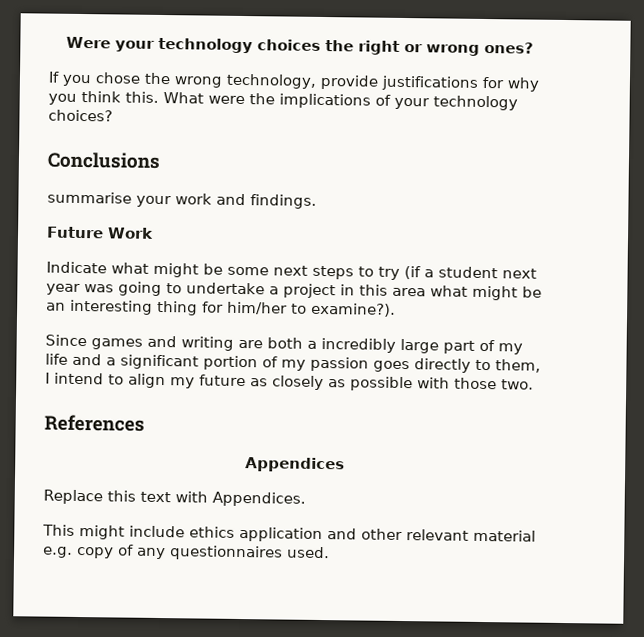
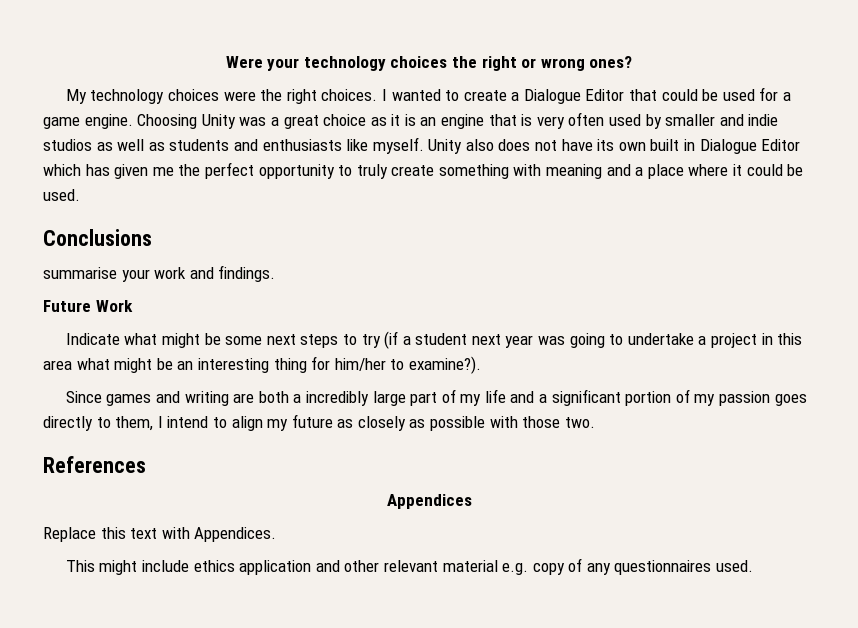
- If you chose the wrong technology, provide justifications for why you think this. What were the implications of your technology choices?
+ My technology choices were the right choices. I wanted to create a Dialogue Editor that could be used for a game engine. Choosing Unity was a great choice as it is an engine that is very often used by smaller and indie studios as well as students and enthusiasts like myself. Unity also does not have its own built in Dialogue Editor which has given me the perfect opportunity to truly create something with meaning and a place where it could be used.

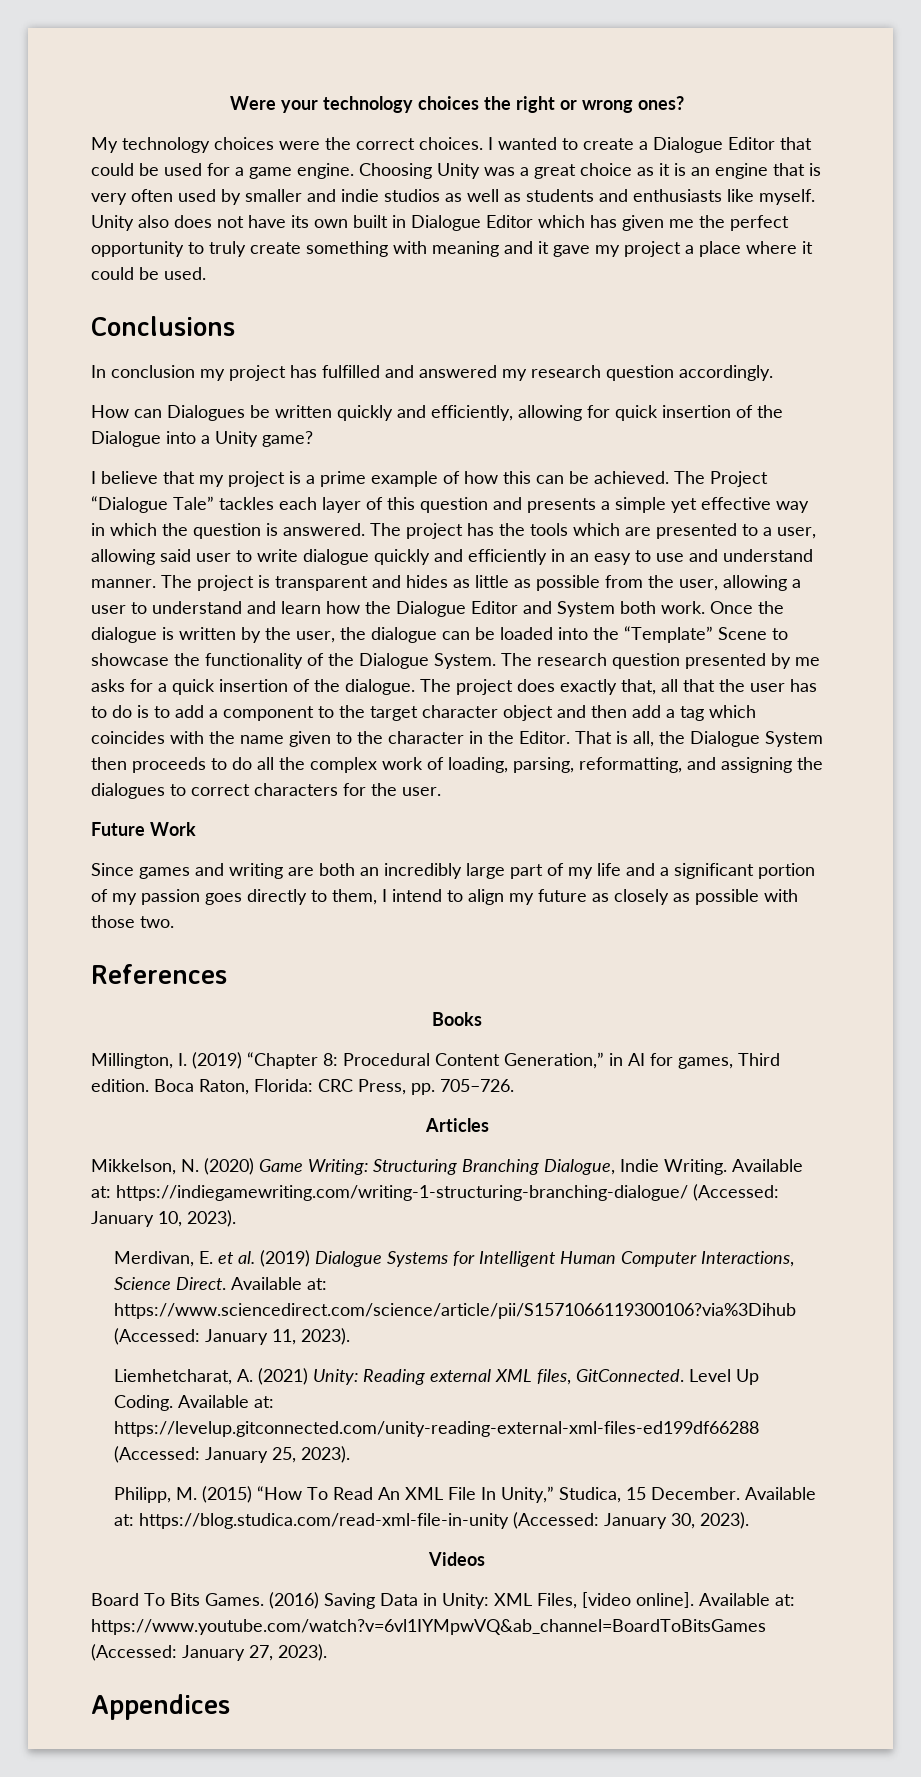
- My technology choices were the right choices.
+ My technology choices were the correct choices.
- Unity also does not have its own built in Dialogue Editor which has given me the perfect opportunity to truly create something with meaning and a place where it could be used.
+ Unity also does not have its own built in Dialogue Editor which has given me the perfect opportunity to truly create something with meaning and it gave my project a place where it could be used.
- summarise your work and findings.
+ In conclusion my project has fulfilled and answered my research question accordingly.
+ How can Dialogues be written quickly and efficiently, allowing for quick insertion of the Dialogue into a Unity game?
+ I believe that my project is a prime example of how this can be achieved. The Project “Dialogue Tale” tackles each layer of this question and presents a simple yet effective way in which the question is answered. The project has the tools which are presented to a user, allowing said user to write dialogue quickly and efficiently in an easy to use and understand manner. The project is transparent and hides as little as possible from the user, allowing a user to understand and learn how the Dialogue Editor and System both work. Once the dialogue is written by the user, the dialogue can be loaded into the “Template” Scene to showcase the functionality of the Dialogue System. The research question presented by me asks for a quick insertion of the dialogue. The project does exactly that, all that the user has to do is to add a component to the target character object and then add a tag which coincides with the name given to the character in the Editor. That is all, the Dialogue System then proceeds to do all the complex work of loading, parsing, reformatting, and assigning the dialogues to correct characters for the user.
  Future Work
- Indicate what might be some next steps to try (if a student next year was going to undertake a project in this area what might be an interesting thing for him/her to examine?).
- Since games and writing are both a incredibly large part of my life and a significant portion of my passion goes directly to them, I intend to align my future as closely as possible with those two.
+ Since games and writing are both an incredibly large part of my life and a significant portion of my passion goes directly to them, I intend to align my future as closely as possible with those two.
+ Books
+ Millington, I. (2019) “Chapter 8: Procedural Content Generation,” in AI for games, Third edition. Boca Raton, Florida: CRC Press, pp. 705–726.
+ Articles
+ Mikkelson, N. (2020) Game Writing: Structuring Branching Dialogue, Indie Writing. Available at: https://indiegamewriting.com/writing-1-structuring-branching-dialogue/ (Accessed: January 10, 2023).
+ Merdivan, E. et al. (2019) Dialogue Systems for Intelligent Human Computer Interactions, Science Direct. Available at: https://www.sciencedirect.com/science/article/pii/S1571066119300106?via%3Dihub (Accessed: January 11, 2023).
+ Liemhetcharat, A. (2021) Unity: Reading external XML files, GitConnected. Level Up Coding. Available at: https://levelup.gitconnected.com/unity-reading-external-xml-files-ed199df66288 (Accessed: January 25, 2023).
+ Philipp, M. (2015) “How To Read An XML File In Unity,” Studica, 15 December. Available at: https://blog.studica.com/read-xml-file-in-unity (Accessed: January 30, 2023).
+ Videos
+ Board To Bits Games. (2016) Saving Data in Unity: XML Files, [video online]. Available at: https://www.youtube.com/watch?v=6vl1IYMpwVQ&ab_channel=BoardToBitsGames (Accessed: January 27, 2023).
  Appendices
- Replace this text with Appendices.
- This might include ethics application and other relevant material e.g. copy of any questionnaires used.

